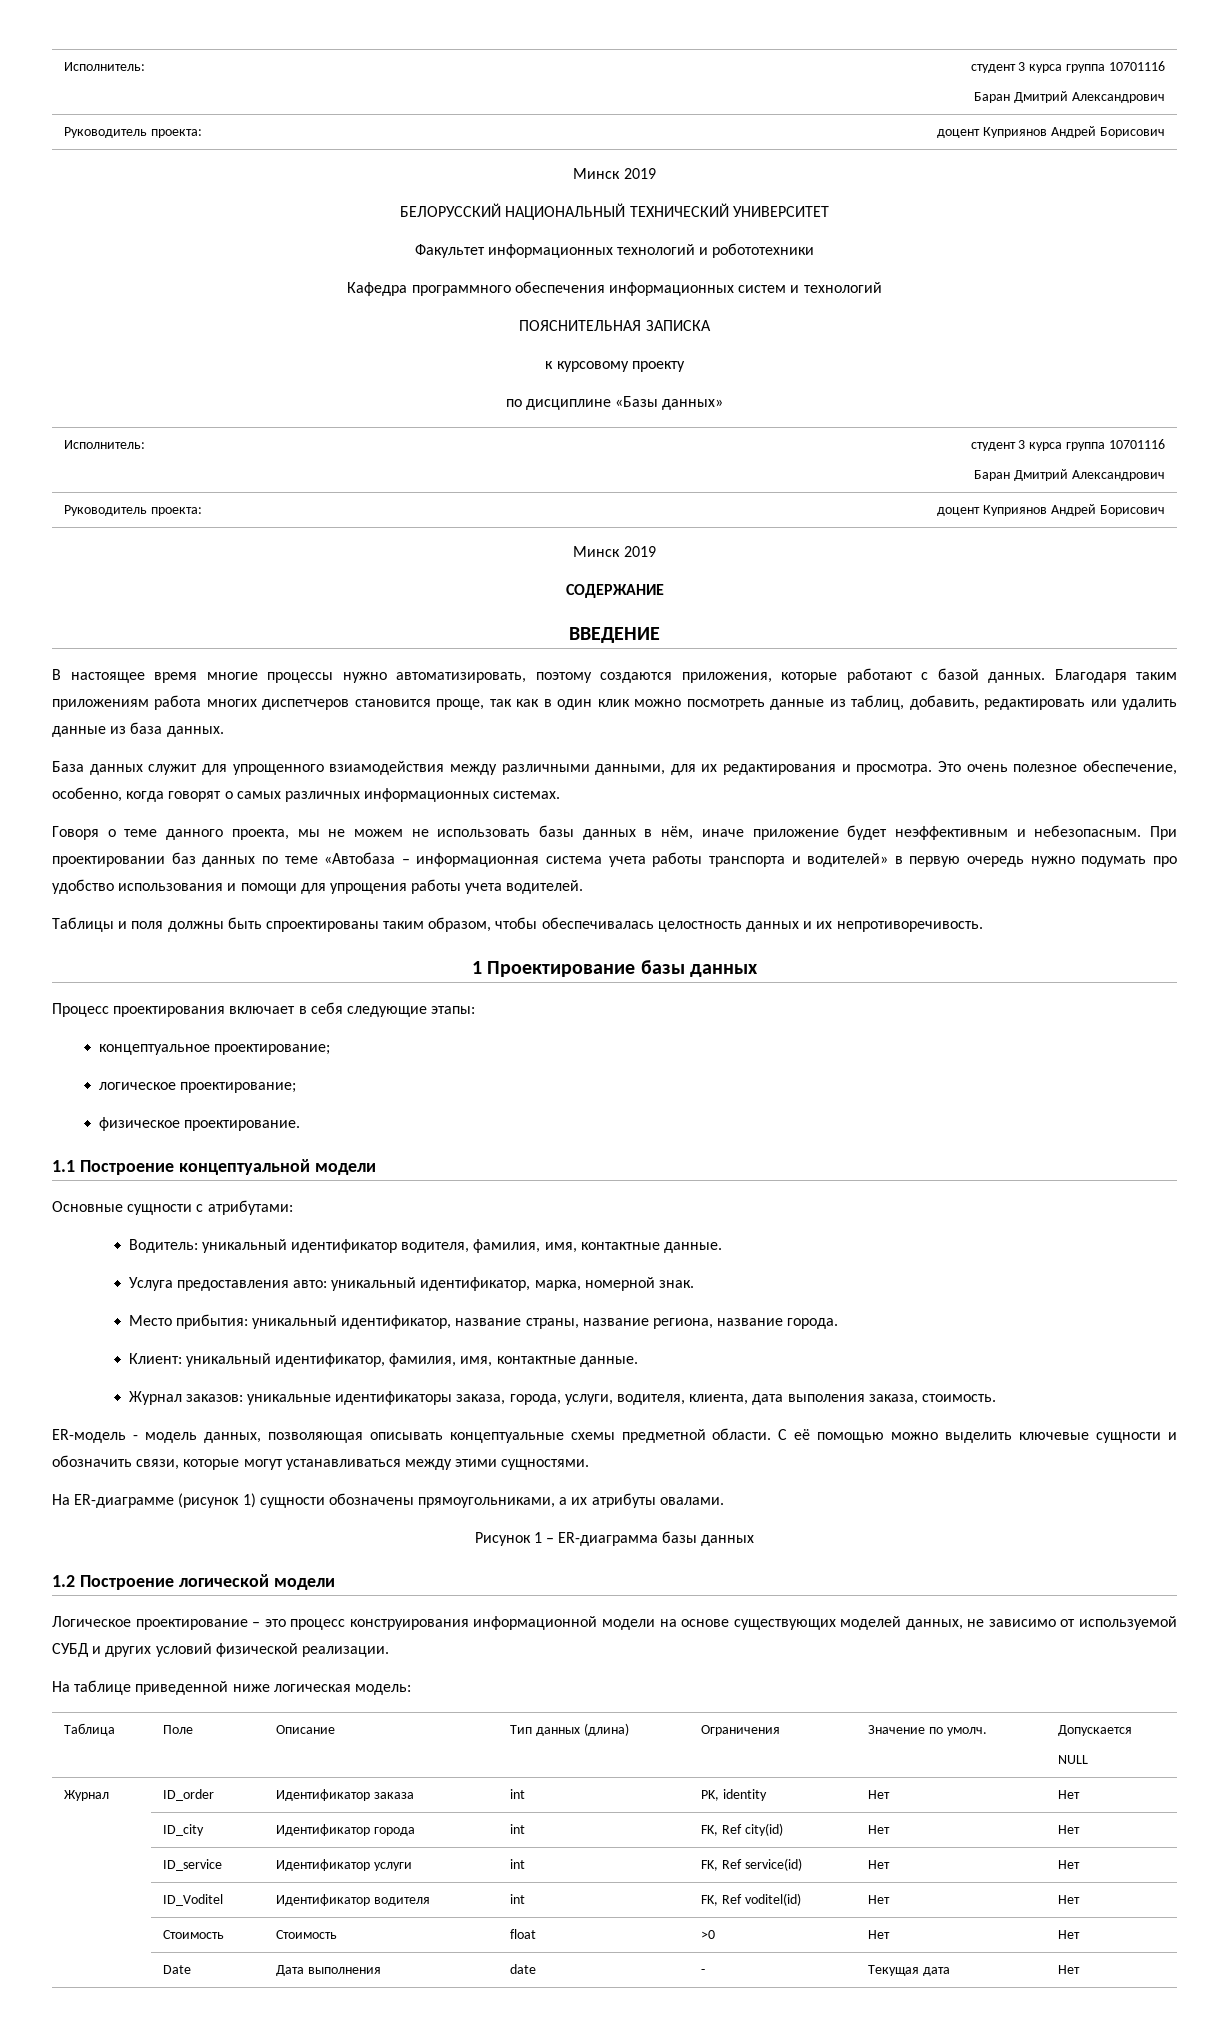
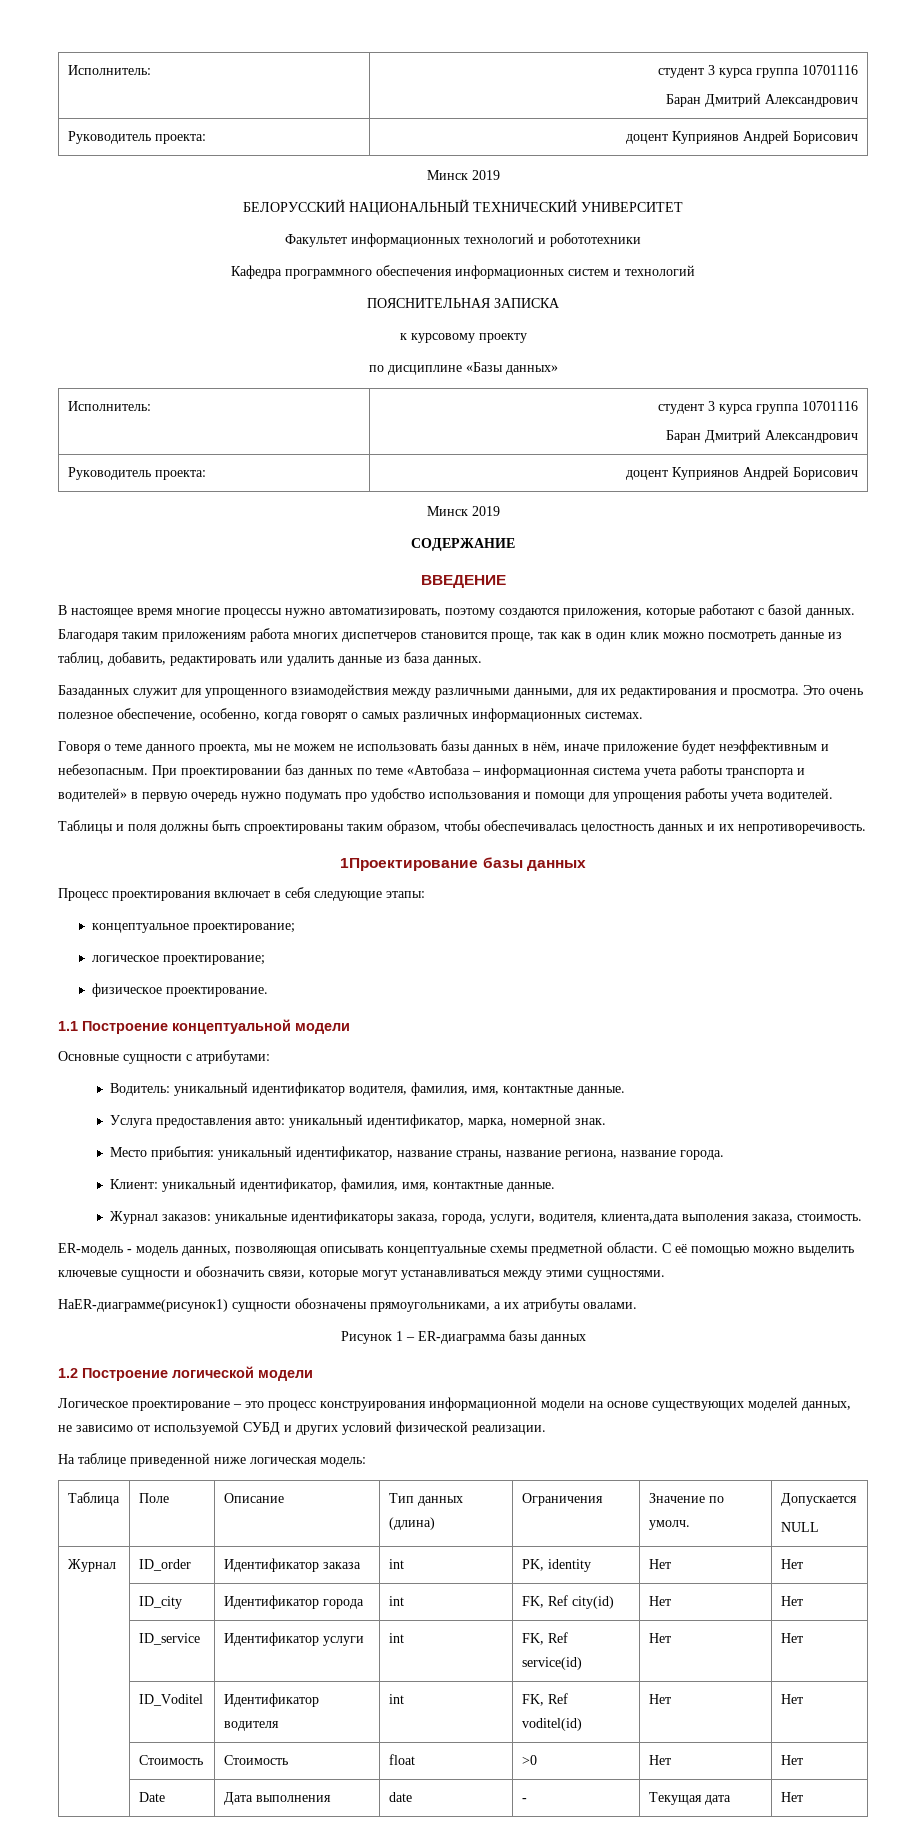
- База данных служит для упрощенного взиамодействия между различными данными, для их редактирования и просмотра.
+ Базаданных служит для упрощенного взиамодействия между различными данными, для их редактирования и просмотра.
- 1 Проектирование базы данных
+ 1Проектирование базы данных
- Журнал заказов: уникальные идентификаторы заказа, города, услуги, водителя, клиента, дата выполения заказа, стоимость.
+ Журнал заказов: уникальные идентификаторы заказа, города, услуги, водителя, клиента,дата выполения заказа, стоимость.
- На ER-диаграмме (рисунок 1) сущности обозначены прямоугольниками, а их атрибуты овалами.
+ НаER-диаграмме(рисунок1) сущности обозначены прямоугольниками, а их атрибуты овалами.

